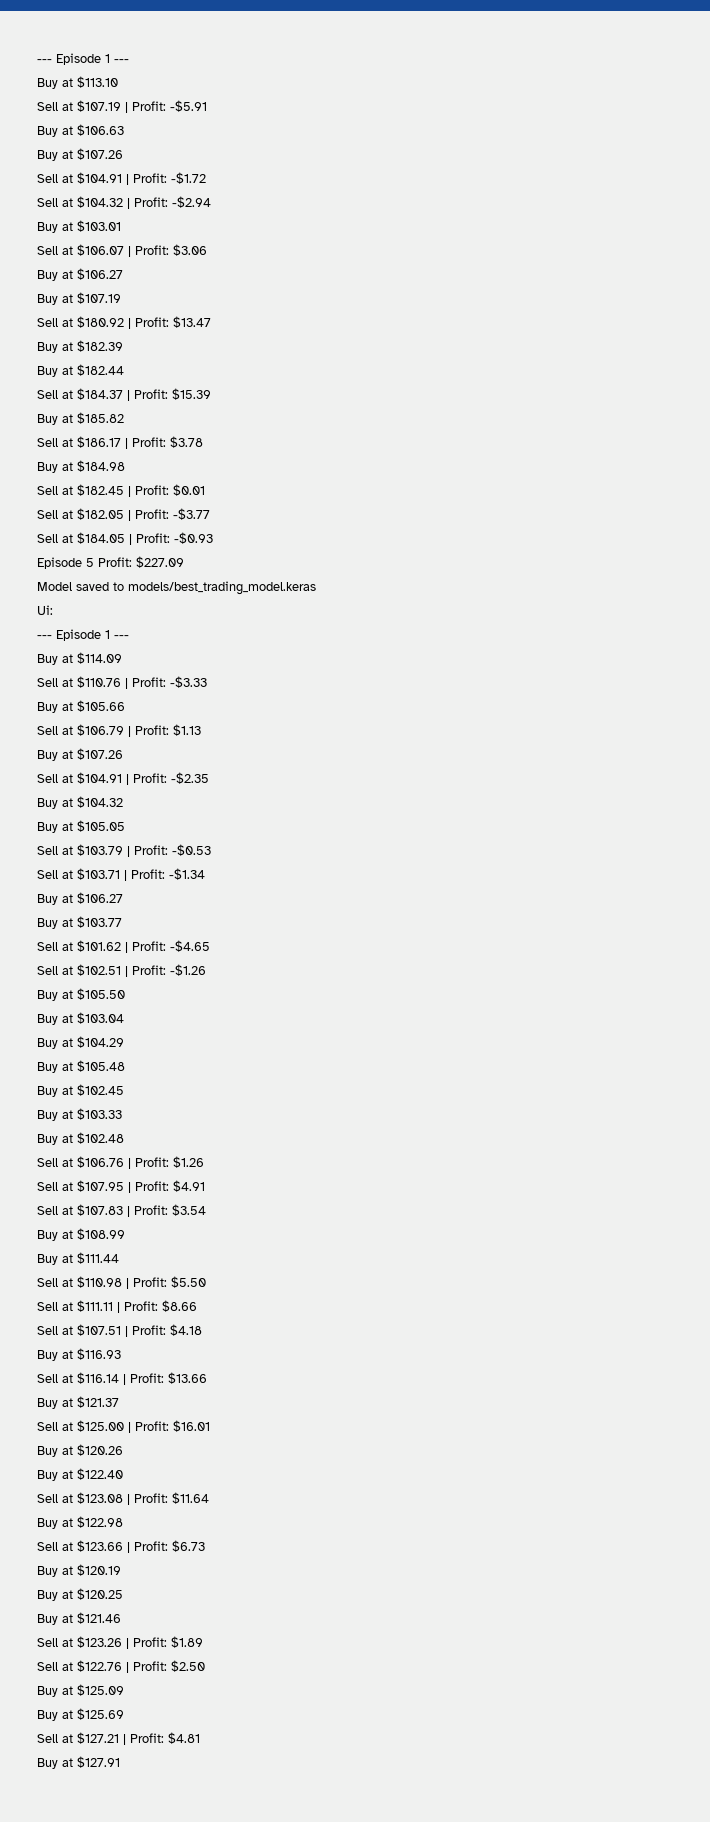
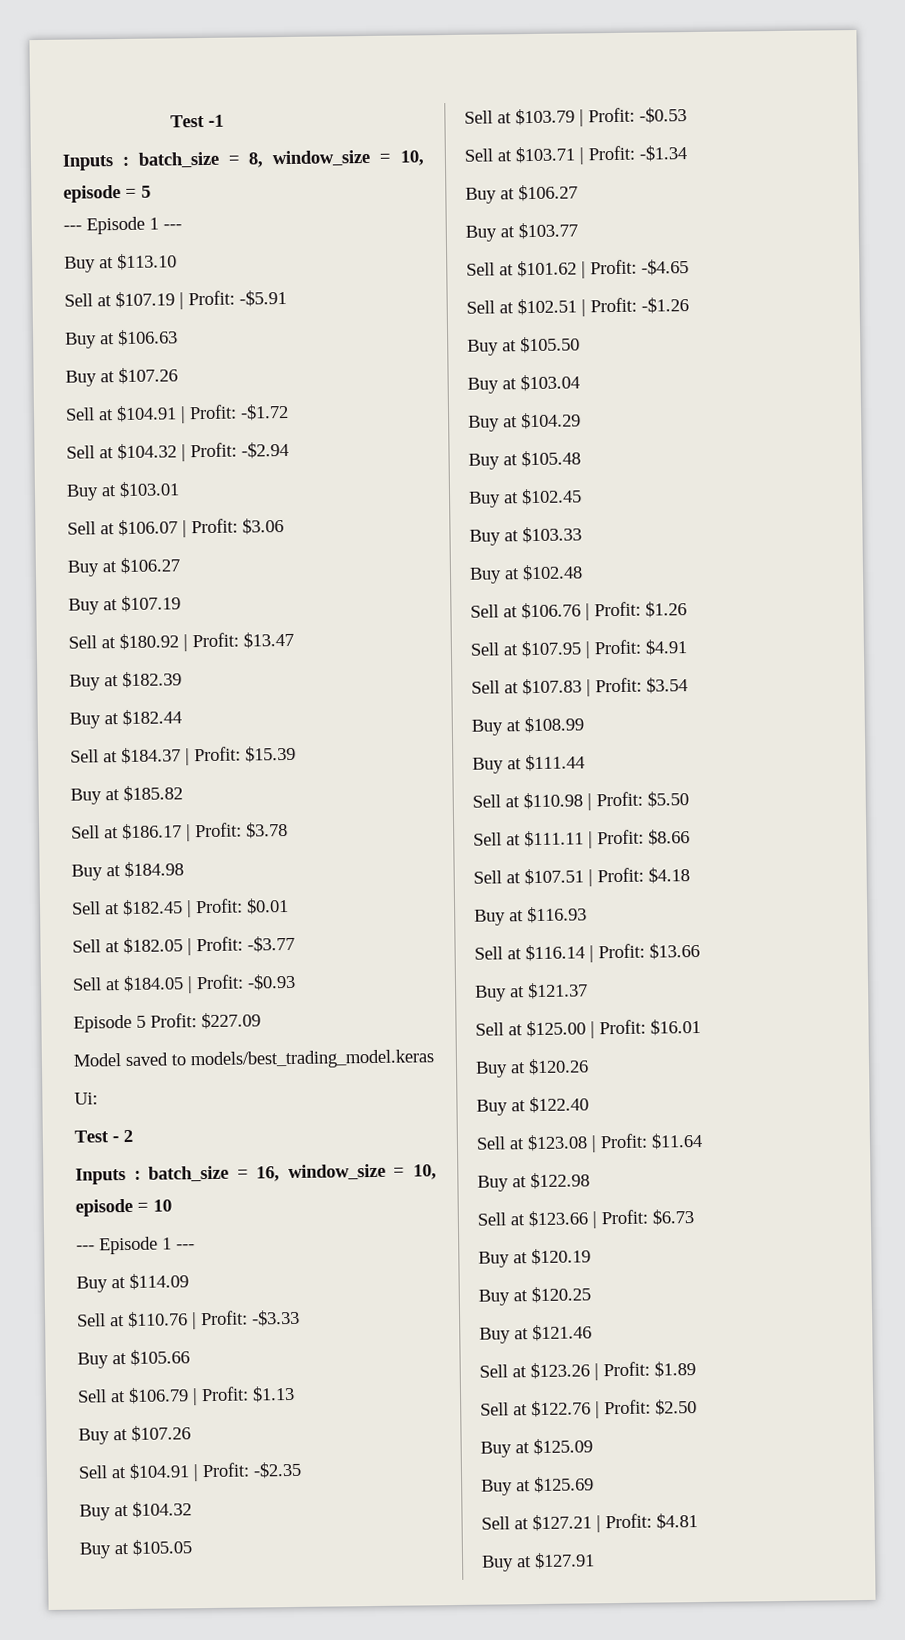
+ Test -1
+ Inputs : batch_size = 8, window_size = 10, episode = 5
+ Test - 2
+ Inputs : batch_size = 16, window_size = 10, episode = 10

